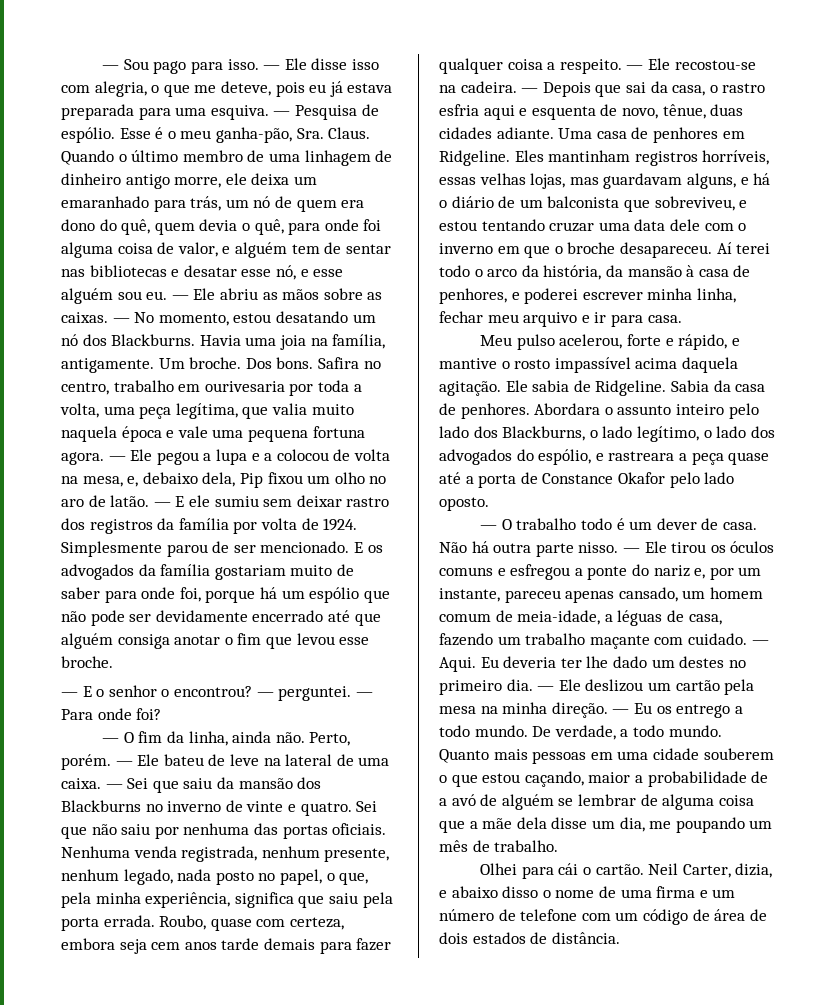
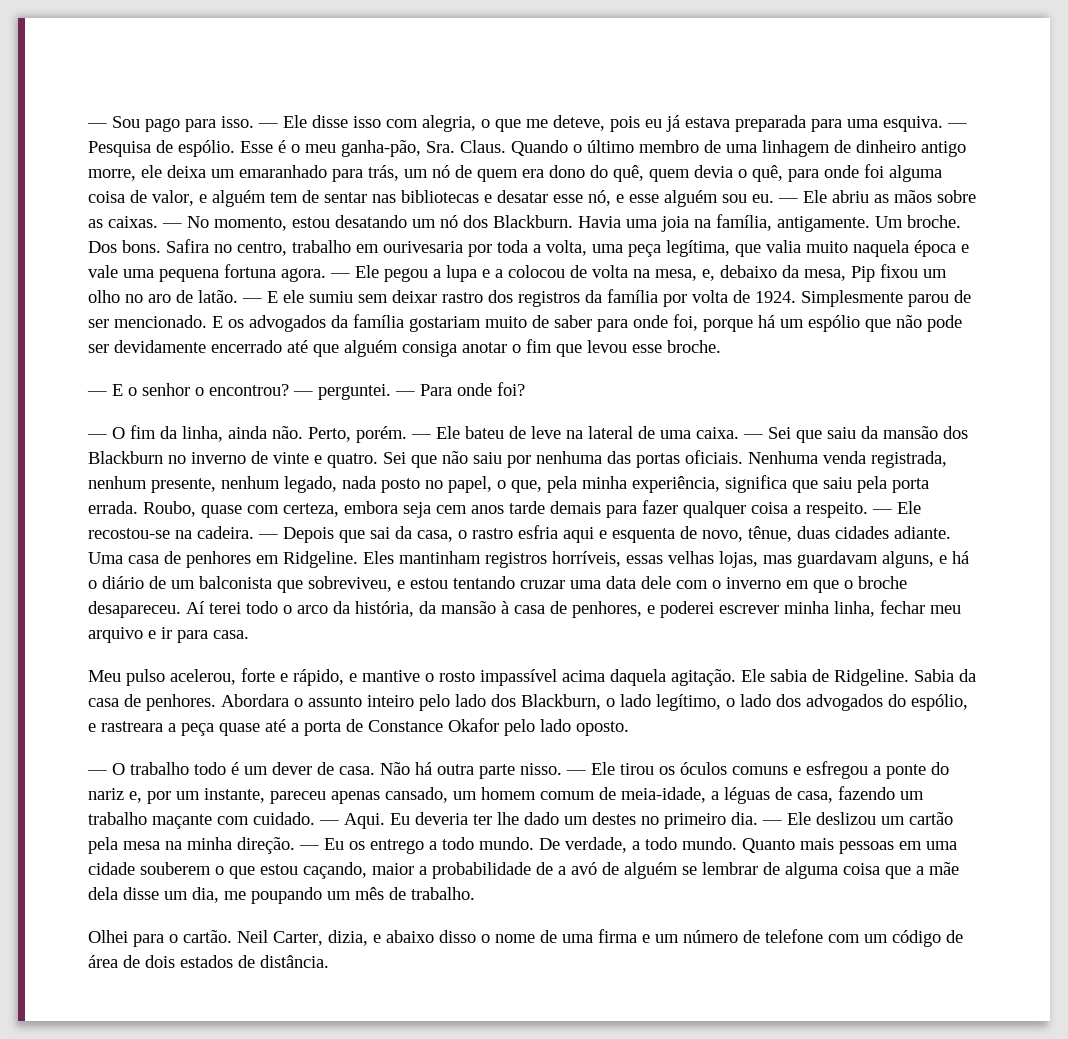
- — No momento, estou desatando um nó dos Blackburns.
+ — No momento, estou desatando um nó dos Blackburn.
- — Ele pegou a lupa e a colocou de volta na mesa, e, debaixo dela, Pip fixou um olho no aro de latão.
+ — Ele pegou a lupa e a colocou de volta na mesa, e, debaixo da mesa, Pip fixou um olho no aro de latão.
- — Sei que saiu da mansão dos Blackburns no inverno de vinte e quatro.
+ — Sei que saiu da mansão dos Blackburn no inverno de vinte e quatro.
- Abordara o assunto inteiro pelo lado dos Blackburns, o lado legítimo, o lado dos advogados do espólio, e rastreara a peça quase até a porta de Constance Okafor pelo lado oposto.
+ Abordara o assunto inteiro pelo lado dos Blackburn, o lado legítimo, o lado dos advogados do espólio, e rastreara a peça quase até a porta de Constance Okafor pelo lado oposto.
- Olhei para cái o cartão.
+ Olhei para o cartão.

